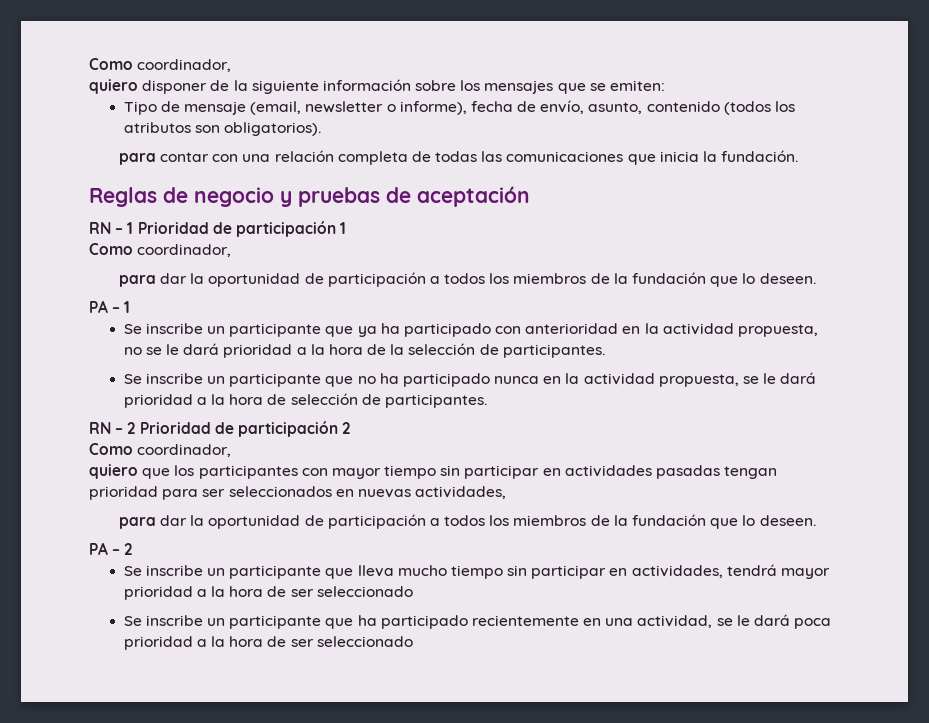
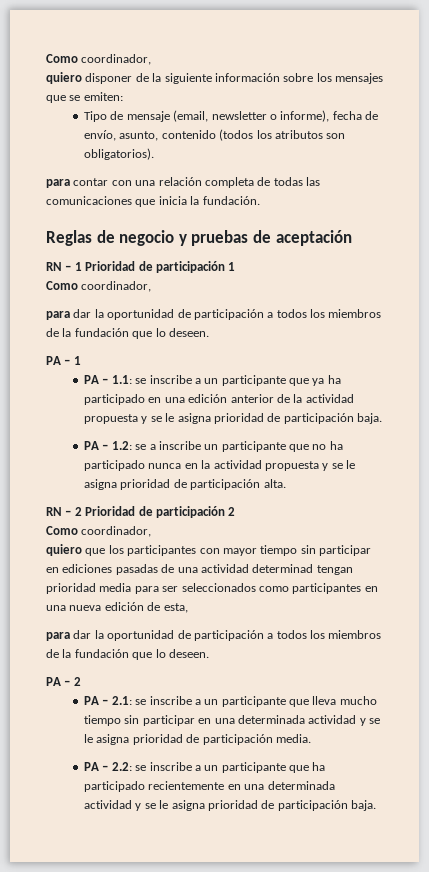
- Se inscribe un participante que ya ha participado con anterioridad en la actividad propuesta, no se le dará prioridad a la hora de la selección de participantes.
- Se inscribe un participante que no ha participado nunca en la actividad propuesta, se le dará prioridad a la hora de selección de participantes.
+ PA – 1.1: se inscribe a un participante que ya ha participado en una edición anterior de la actividad propuesta y se le asigna prioridad de participación baja.
+ PA – 1.2: se a inscribe un participante que no ha participado nunca en la actividad propuesta y se le asigna prioridad de participación alta.
- quiero que los participantes con mayor tiempo sin participar en actividades pasadas tengan prioridad para ser seleccionados en nuevas actividades,
+ quiero que los participantes con mayor tiempo sin participar en ediciones pasadas de una actividad determinad tengan prioridad media para ser seleccionados como participantes en una nueva edición de esta,
- Se inscribe un participante que lleva mucho tiempo sin participar en actividades, tendrá mayor prioridad a la hora de ser seleccionado
- Se inscribe un participante que ha participado recientemente en una actividad, se le dará poca prioridad a la hora de ser seleccionado
+ PA – 2.1: se inscribe a un participante que lleva mucho tiempo sin participar en una determinada actividad y se le asigna prioridad de participación media.
+ PA – 2.2: se inscribe a un participante que ha participado recientemente en una determinada actividad y se le asigna prioridad de participación baja.

